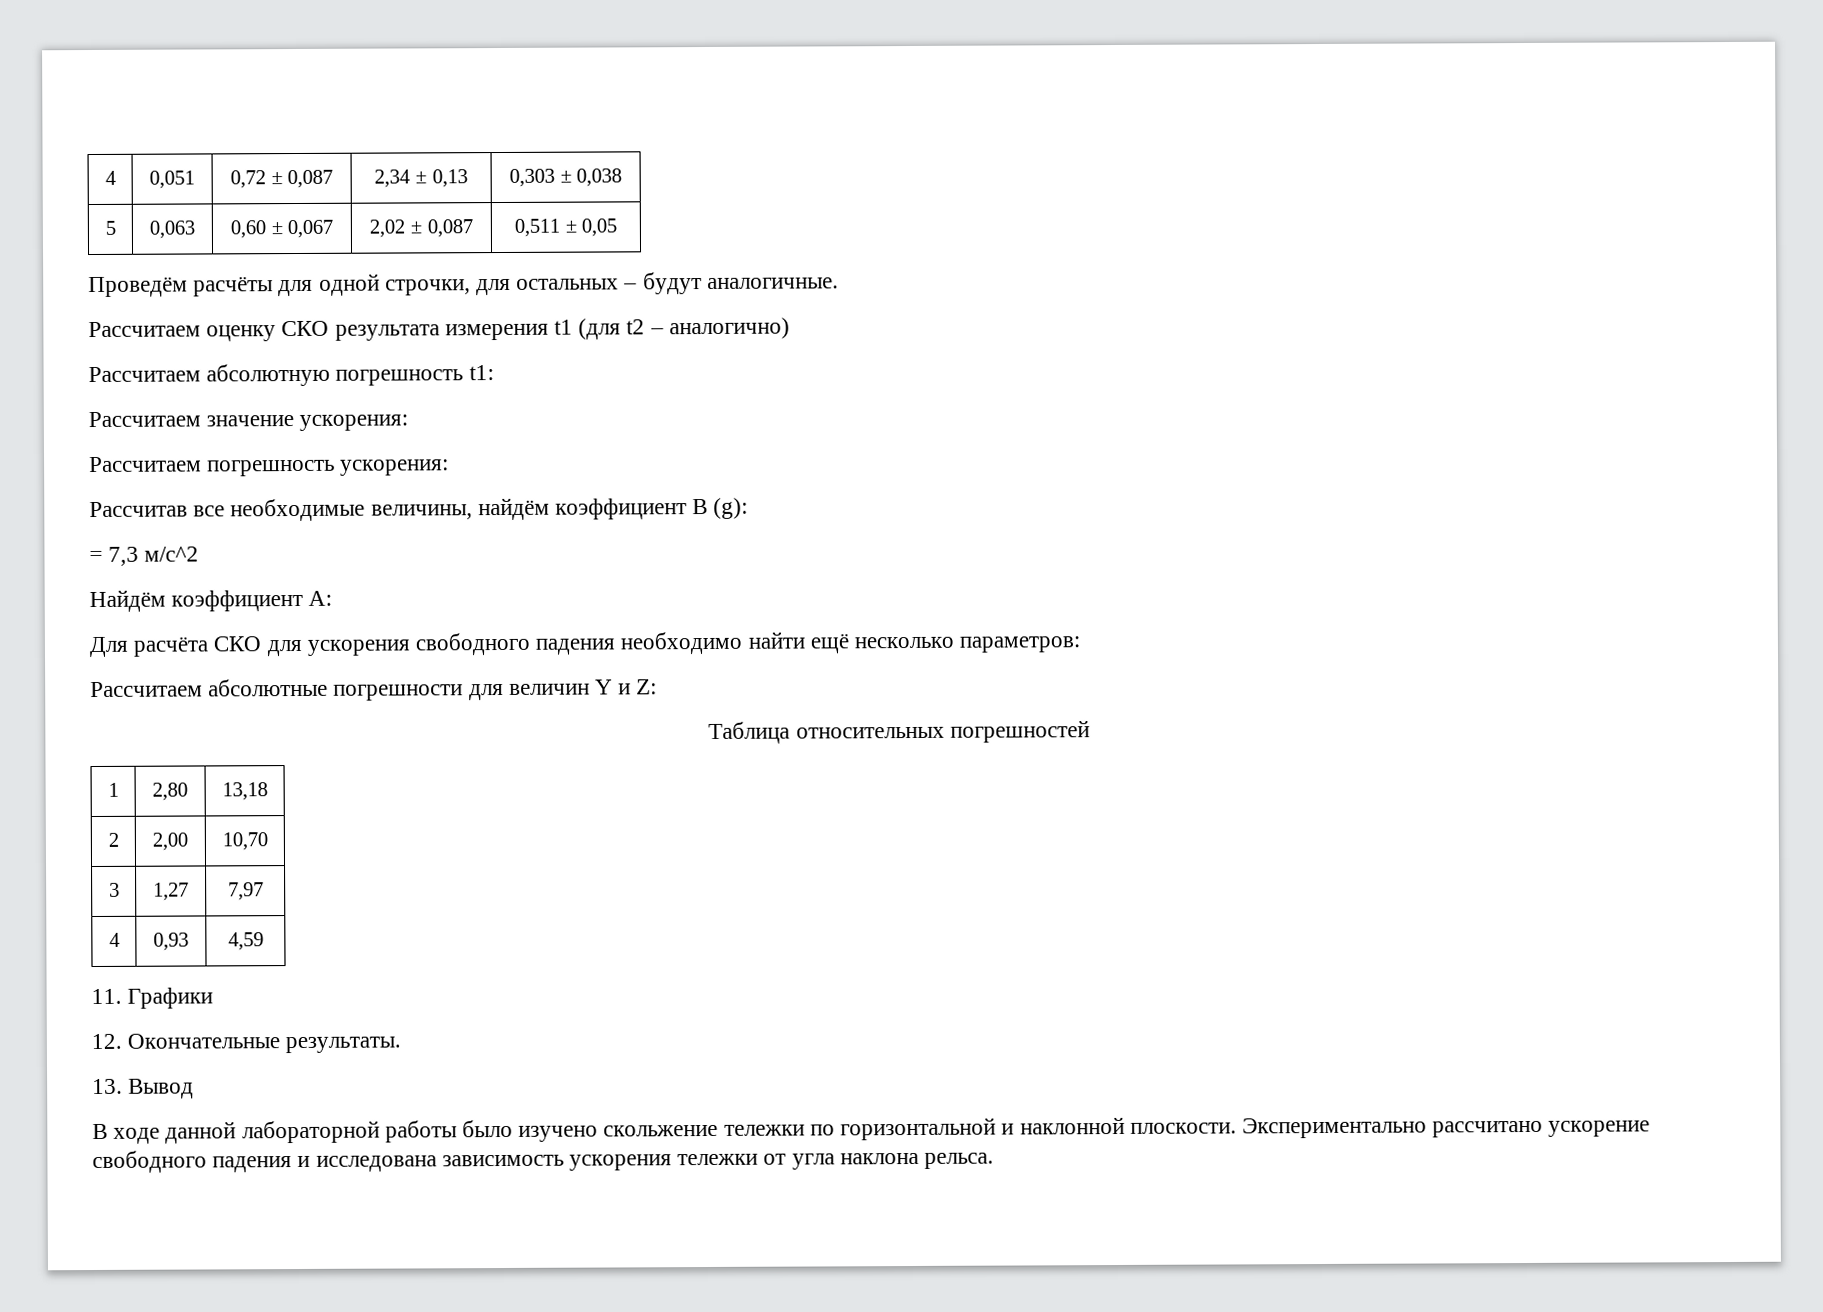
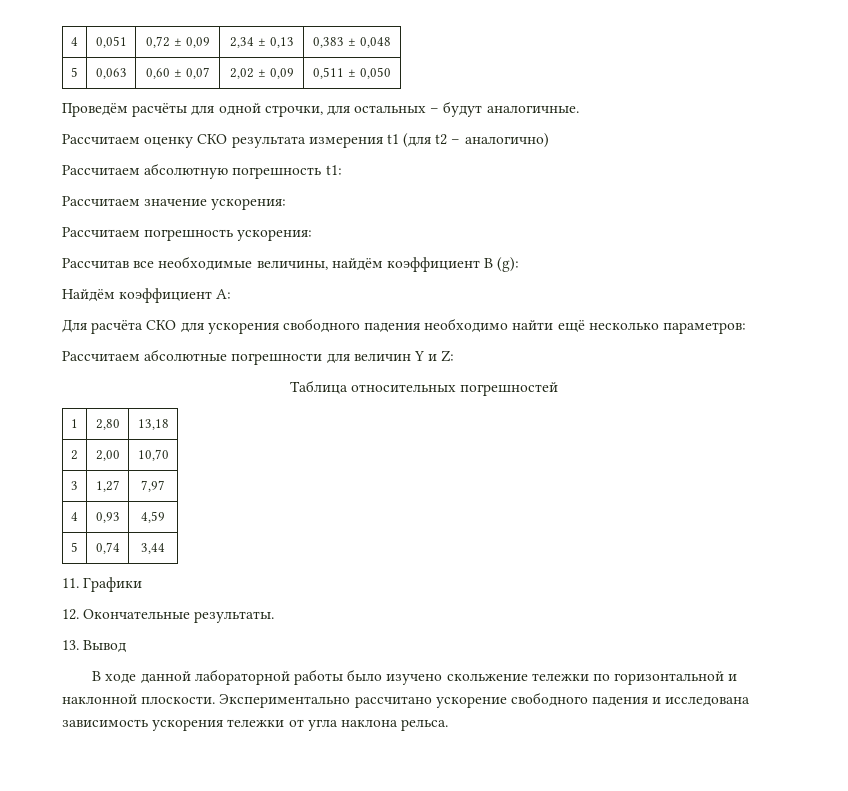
- 4 | 0,051 | 0,72 ± 0,087 | 2,34 ± 0,13 | 0,303 ± 0,038
+ 4 | 0,051 | 0,72 ± 0,09 | 2,34 ± 0,13 | 0,383 ± 0,048
- 5 | 0,063 | 0,60 ± 0,067 | 2,02 ± 0,087 | 0,511 ± 0,05
+ 5 | 0,063 | 0,60 ± 0,07 | 2,02 ± 0,09 | 0,511 ± 0,050
- = 7,3 м/с^2
+ 5 | 0,74 | 3,44

